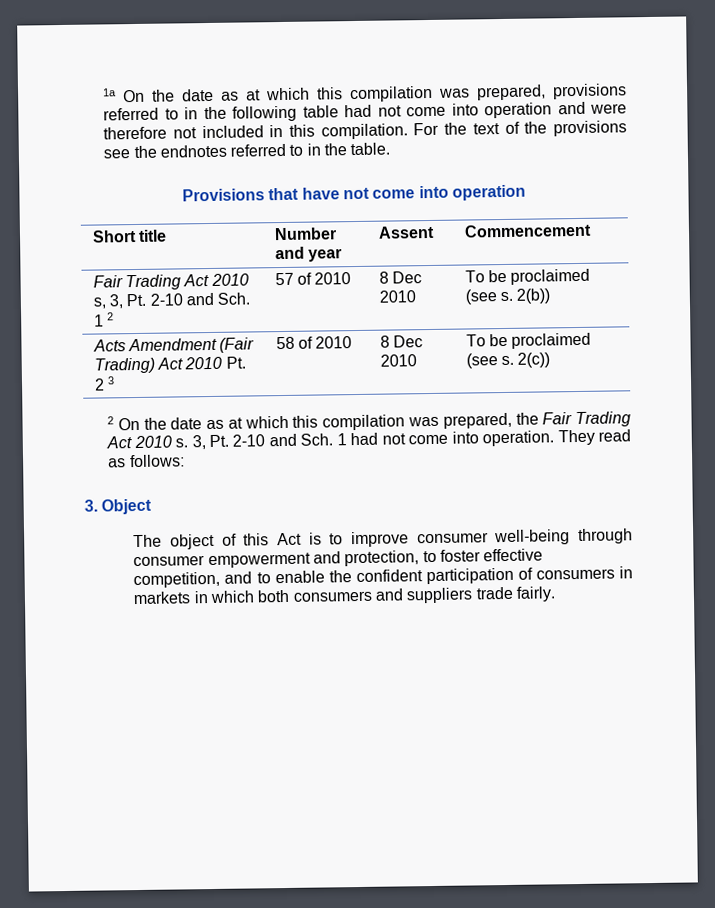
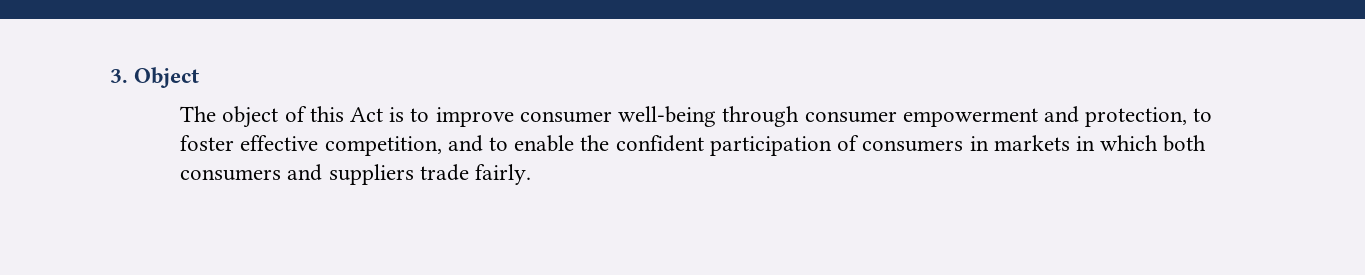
- 1a On the date as at which this compilation was prepared, provisions referred to in the following table had not come into operation and were therefore not included in this compilation. For the text of the provisions see the endnotes referred to in the table.
- Provisions that have not come into operation
- Short title | Number and year | Assent | Commencement
- Fair Trading Act 2010 s, 3, Pt. 2-10 and Sch. 1 2 | 57 of 2010 | 8 Dec 2010 | To be proclaimed (see s. 2(b))
- Acts Amendment (Fair Trading) Act 2010 Pt. 2 3 | 58 of 2010 | 8 Dec 2010 | To be proclaimed (see s. 2(c))
- 2 On the date as at which this compilation was prepared, the Fair Trading Act 2010 s. 3, Pt. 2-10 and Sch. 1 had not come into operation. They read as follows:

